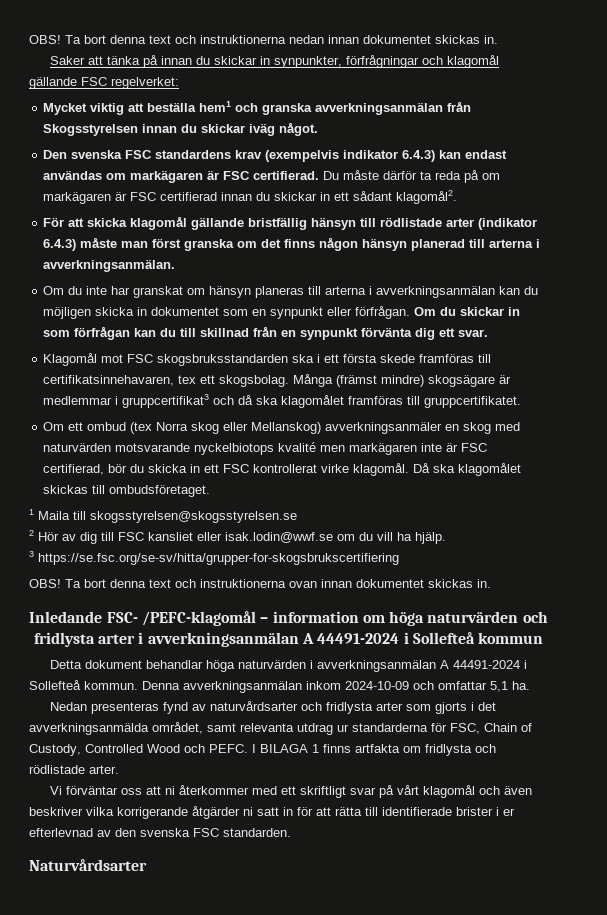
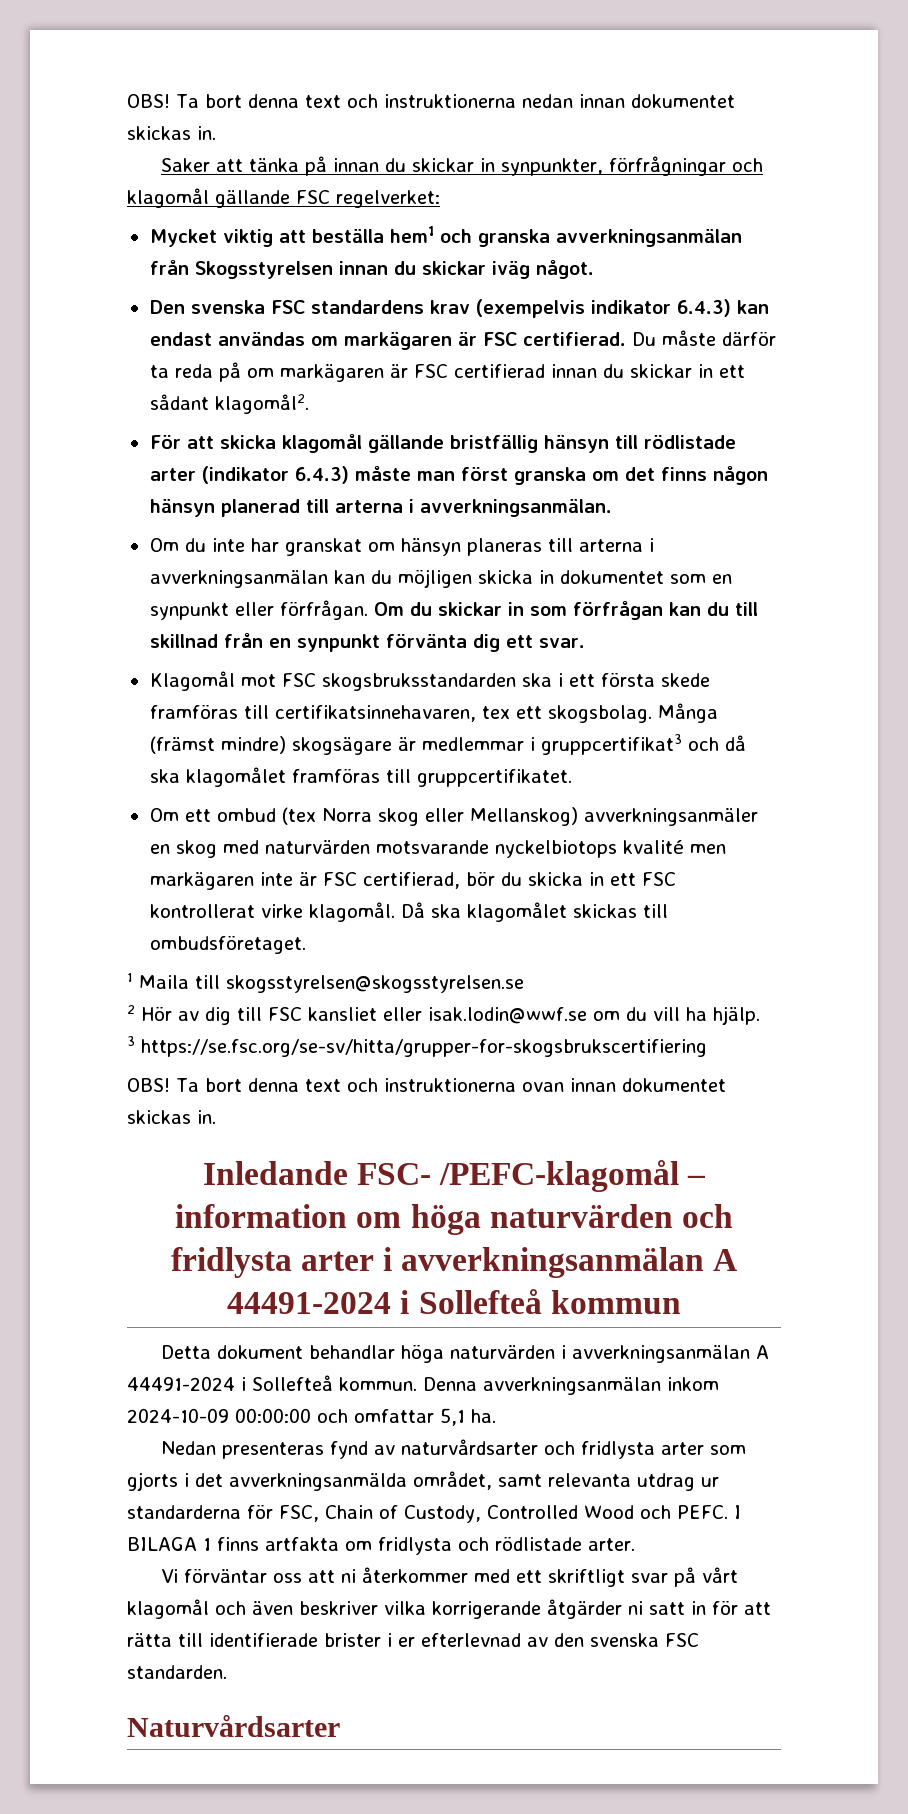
- Denna avverkningsanmälan inkom 2024-10-09 och omfattar 5,1 ha.
+ Denna avverkningsanmälan inkom 2024-10-09 00:00:00 och omfattar 5,1 ha.

